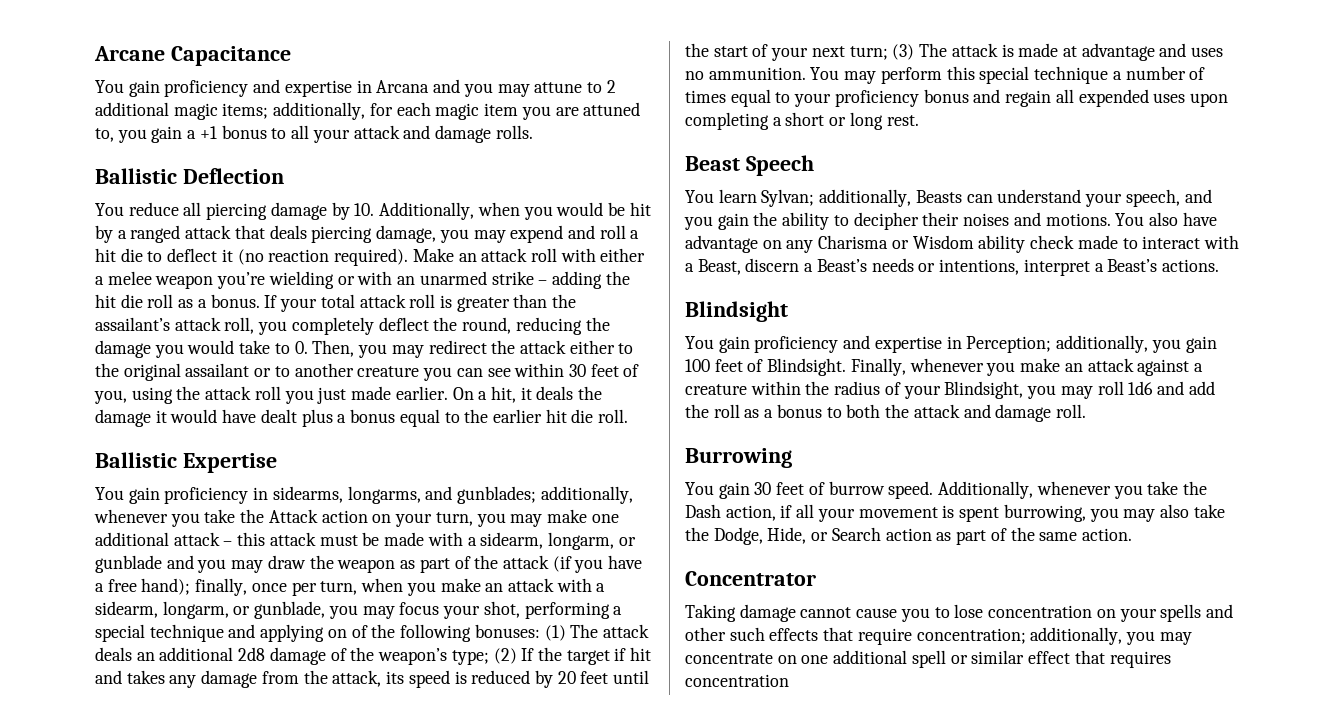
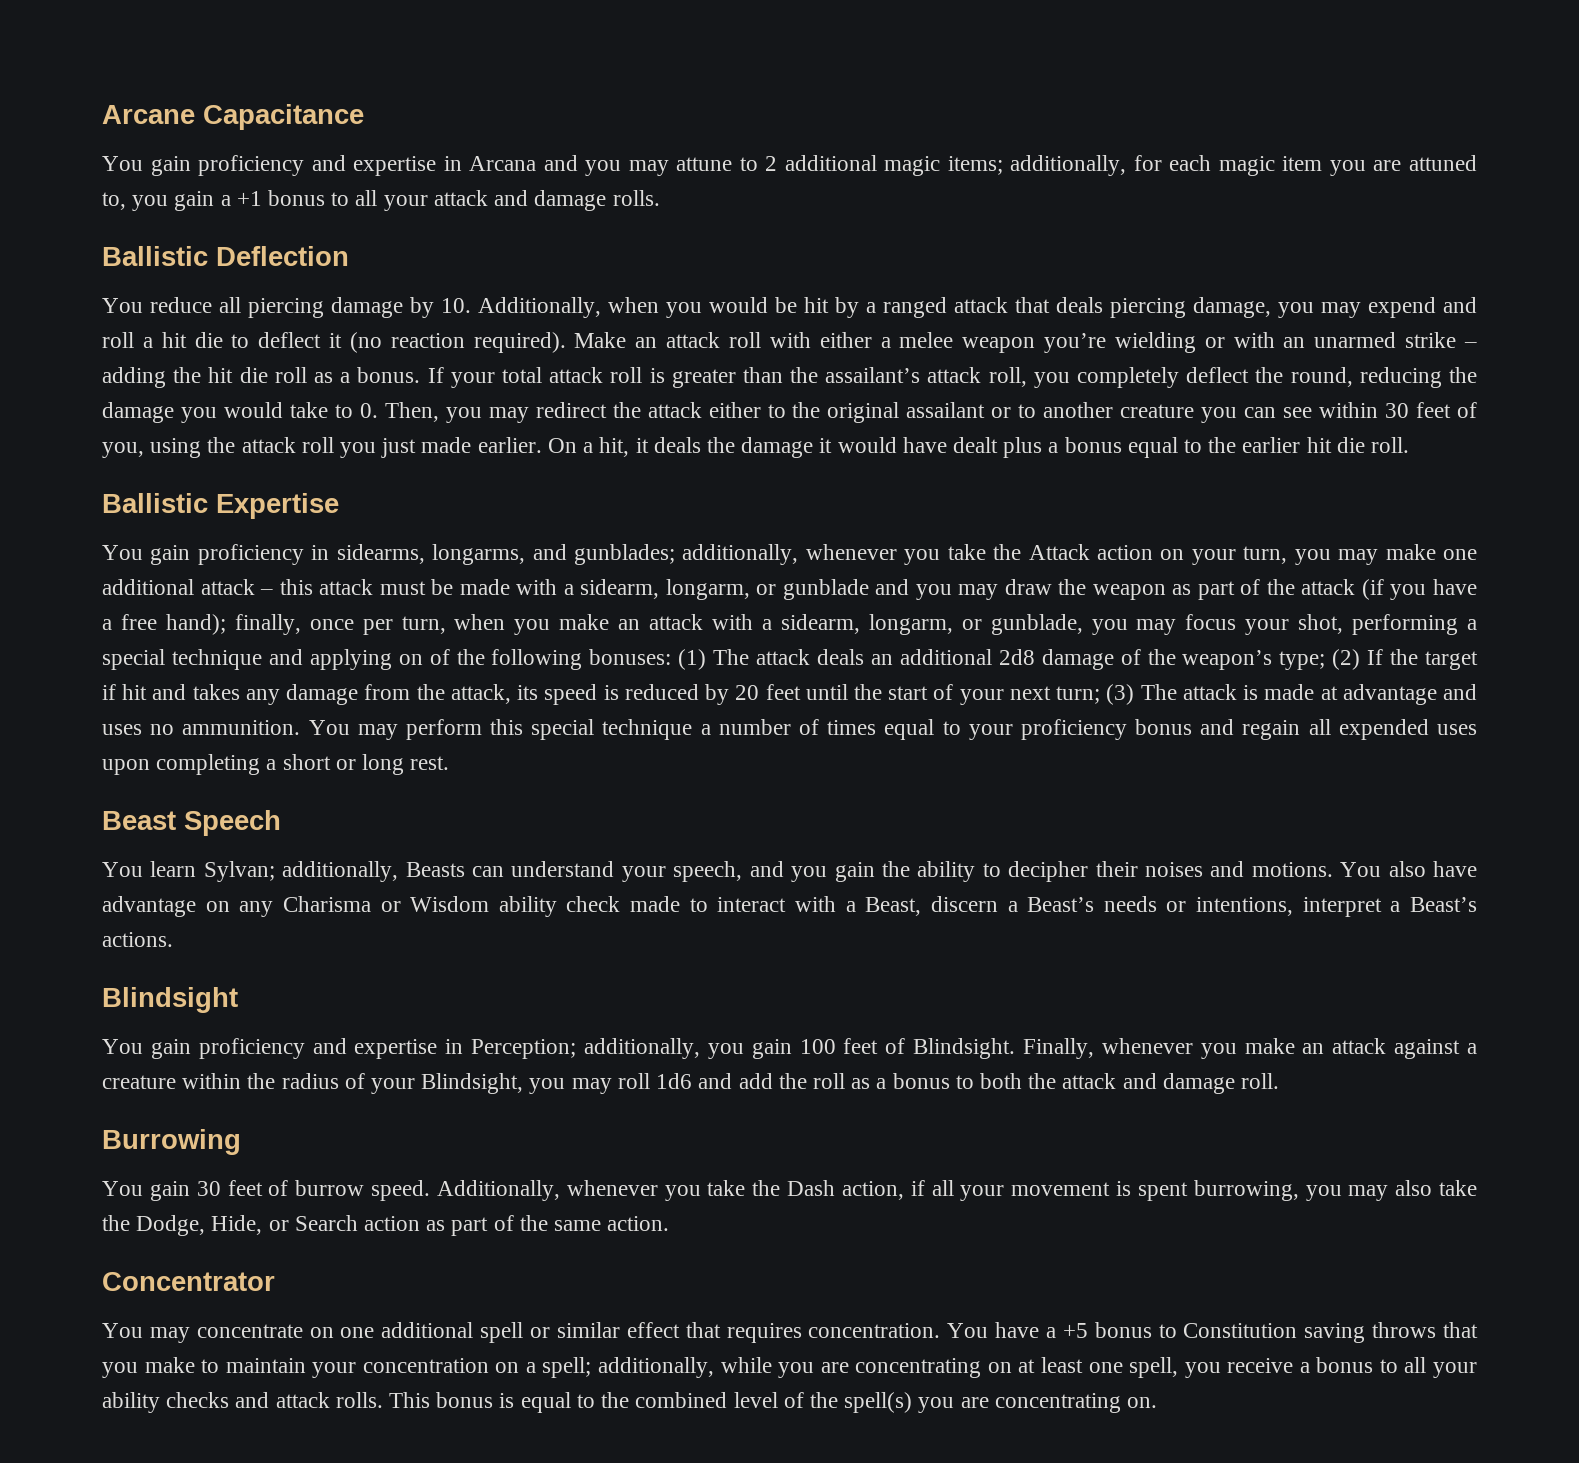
- Taking damage cannot cause you to lose concentration on your spells and other such effects that require concentration; additionally, you may concentrate on one additional spell or similar effect that requires concentration
+ You may concentrate on one additional spell or similar effect that requires concentration. You have a +5 bonus to Constitution saving throws that you make to maintain your concentration on a spell; additionally, while you are concentrating on at least one spell, you receive a bonus to all your ability checks and attack rolls. This bonus is equal to the combined level of the spell(s) you are concentrating on.

